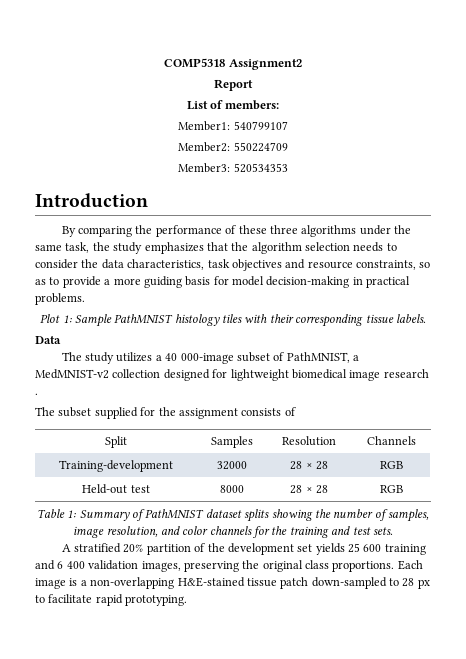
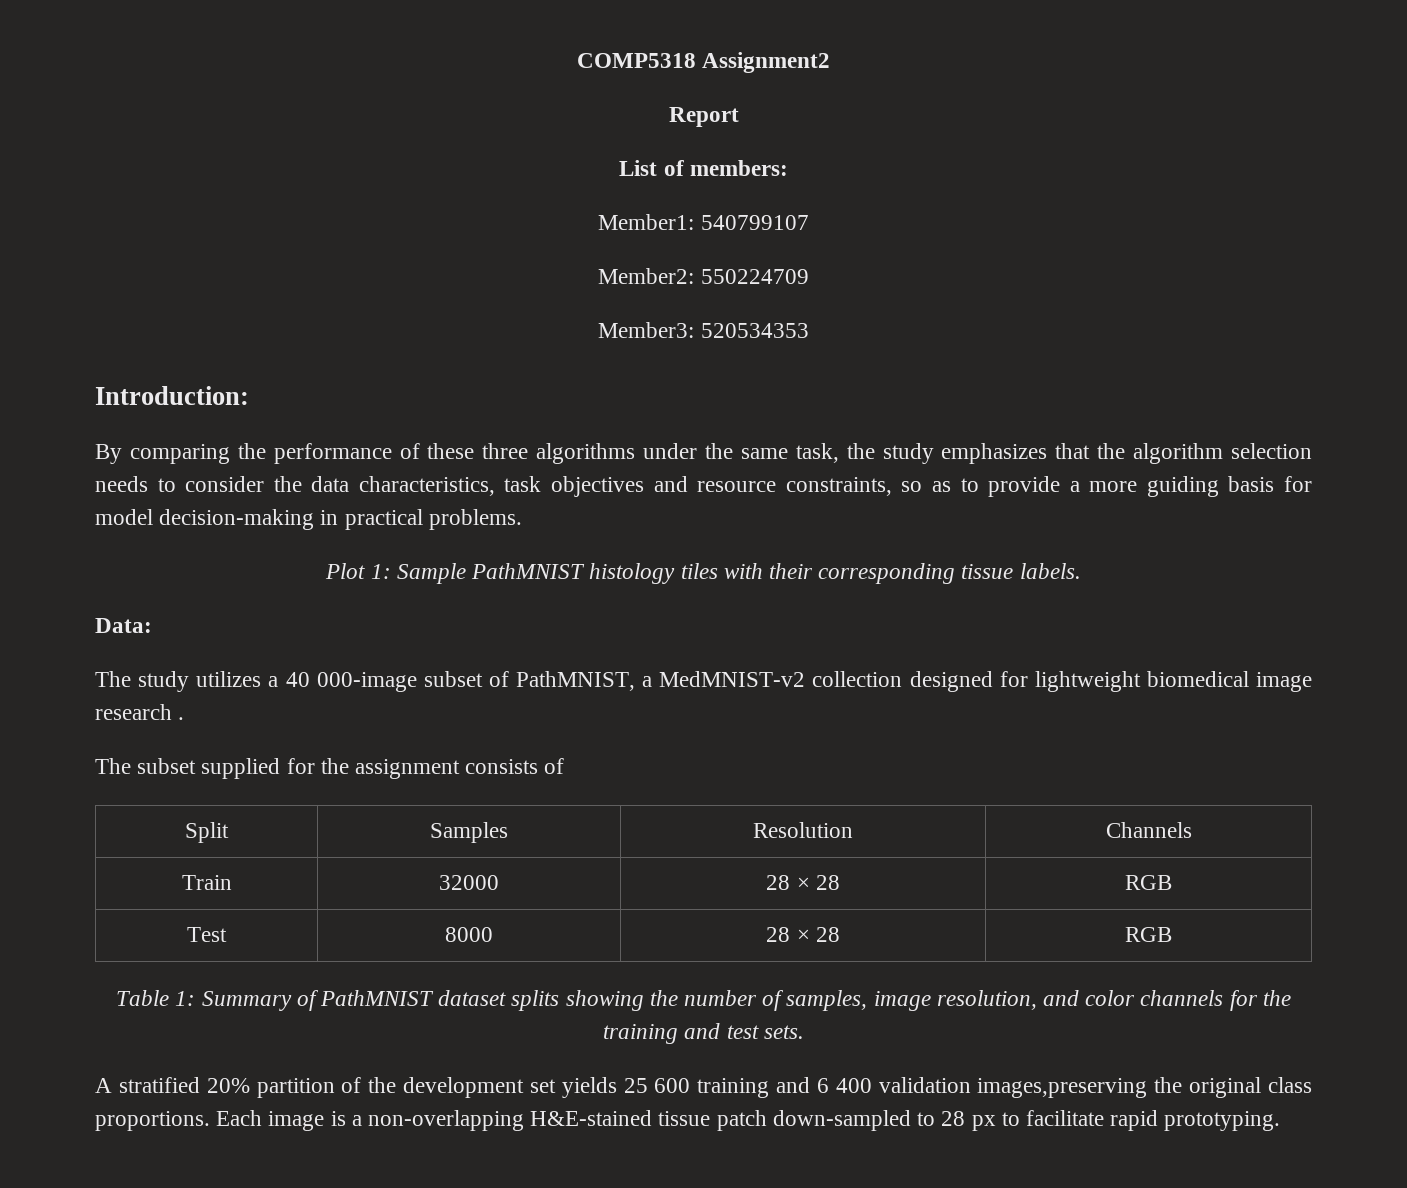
- Introduction
+ Introduction:
- Data
+ Data:
- Training-development | 32000 | 28 × 28 | RGB
+ Train | 32000 | 28 × 28 | RGB
- Held-out test | 8000 | 28 × 28 | RGB
+ Test | 8000 | 28 × 28 | RGB
- A stratified 20% partition of the development set yields 25 600 training and 6 400 validation images, preserving the original class proportions.
+ A stratified 20% partition of the development set yields 25 600 training and 6 400 validation images,preserving the original class proportions.

